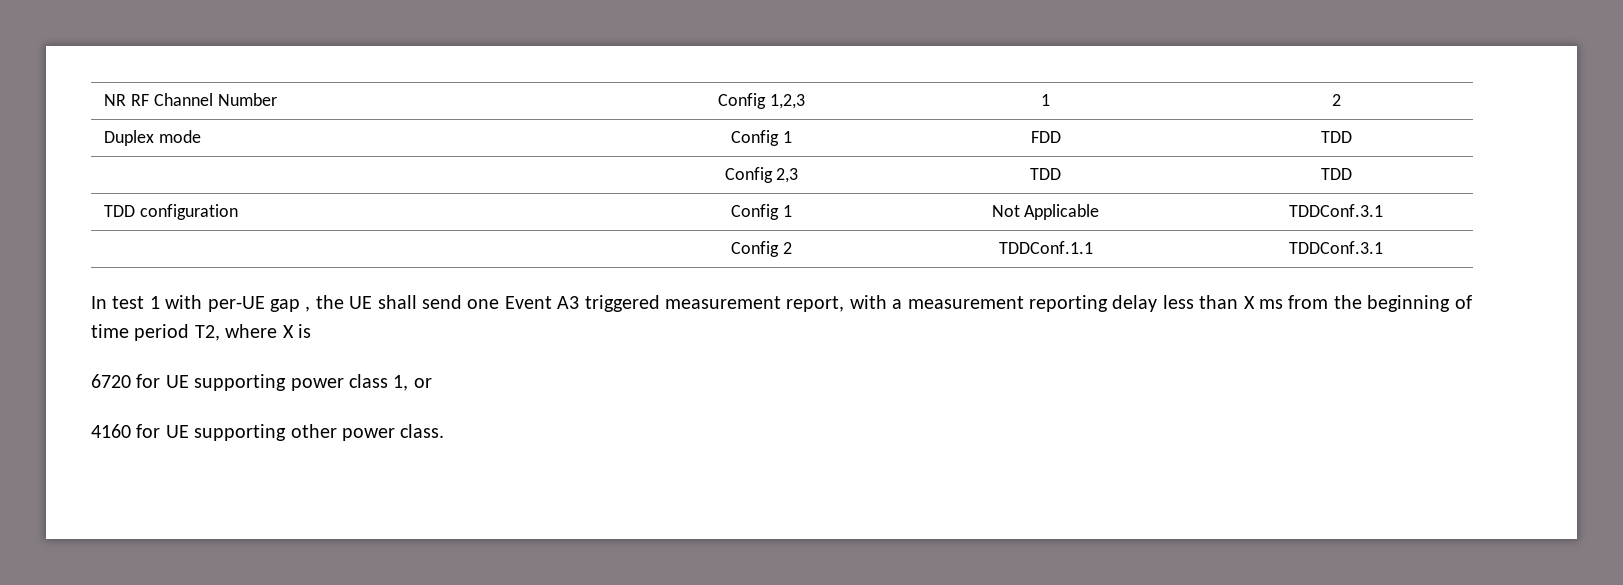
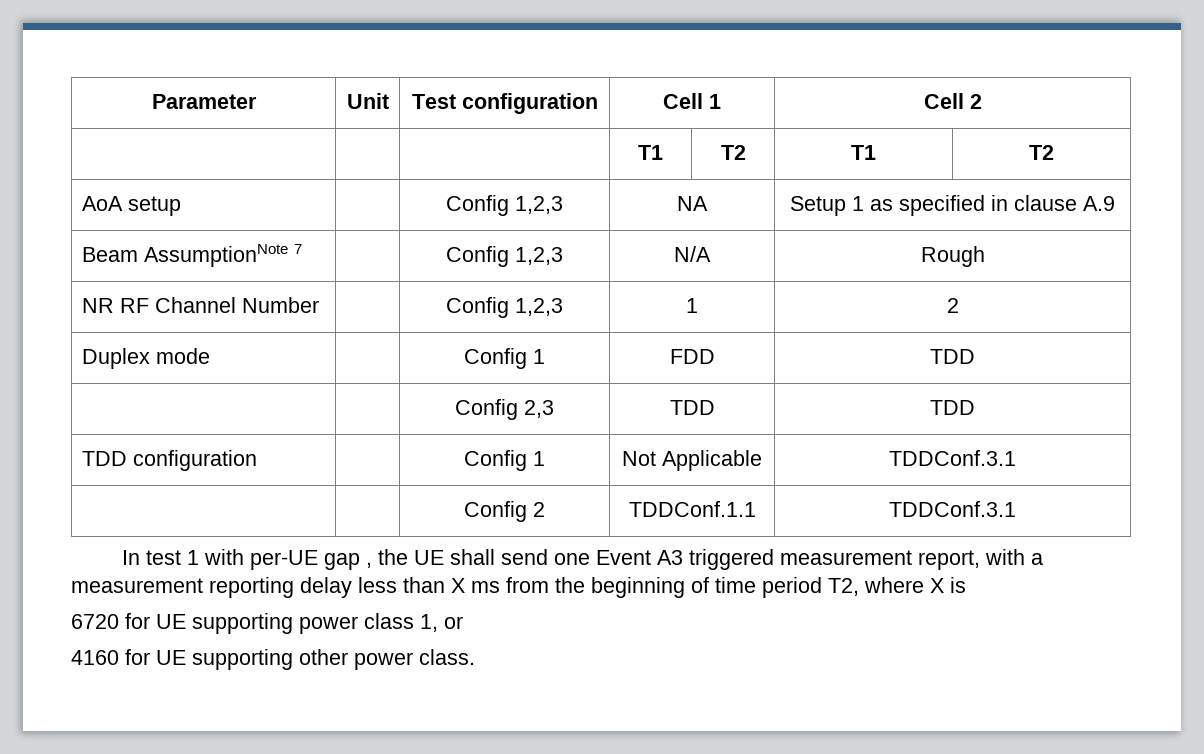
+ Parameter | Unit | Test configuration | Cell 1 | Cell 2
+ | | | T1 | T2 | T1 | T2
+ AoA setup | | Config 1,2,3 | NA | Setup 1 as specified in clause A.9
+ Beam AssumptionNote 7 | | Config 1,2,3 | N/A | Rough

